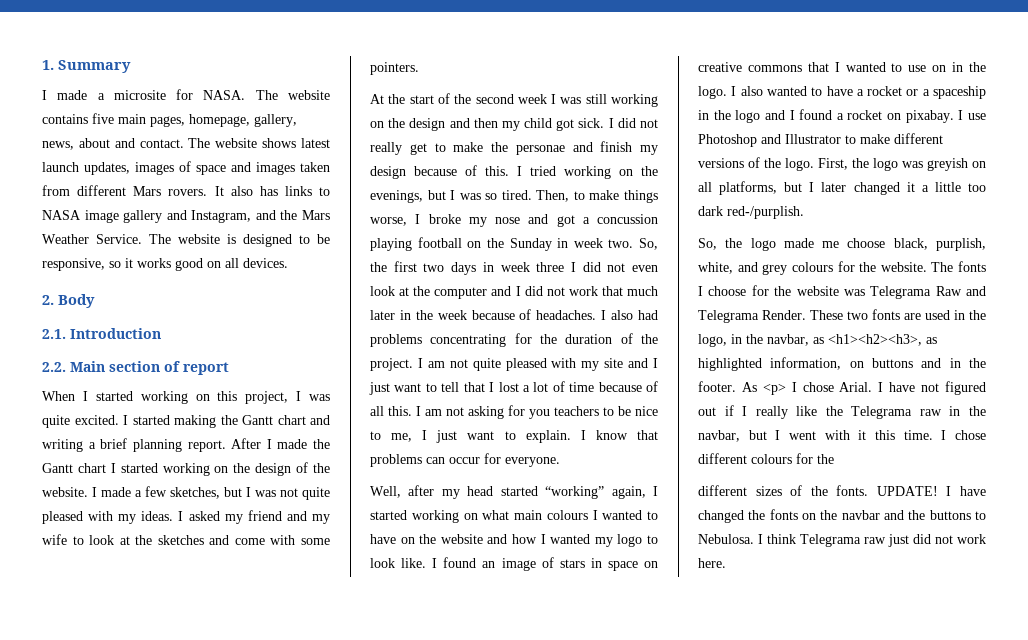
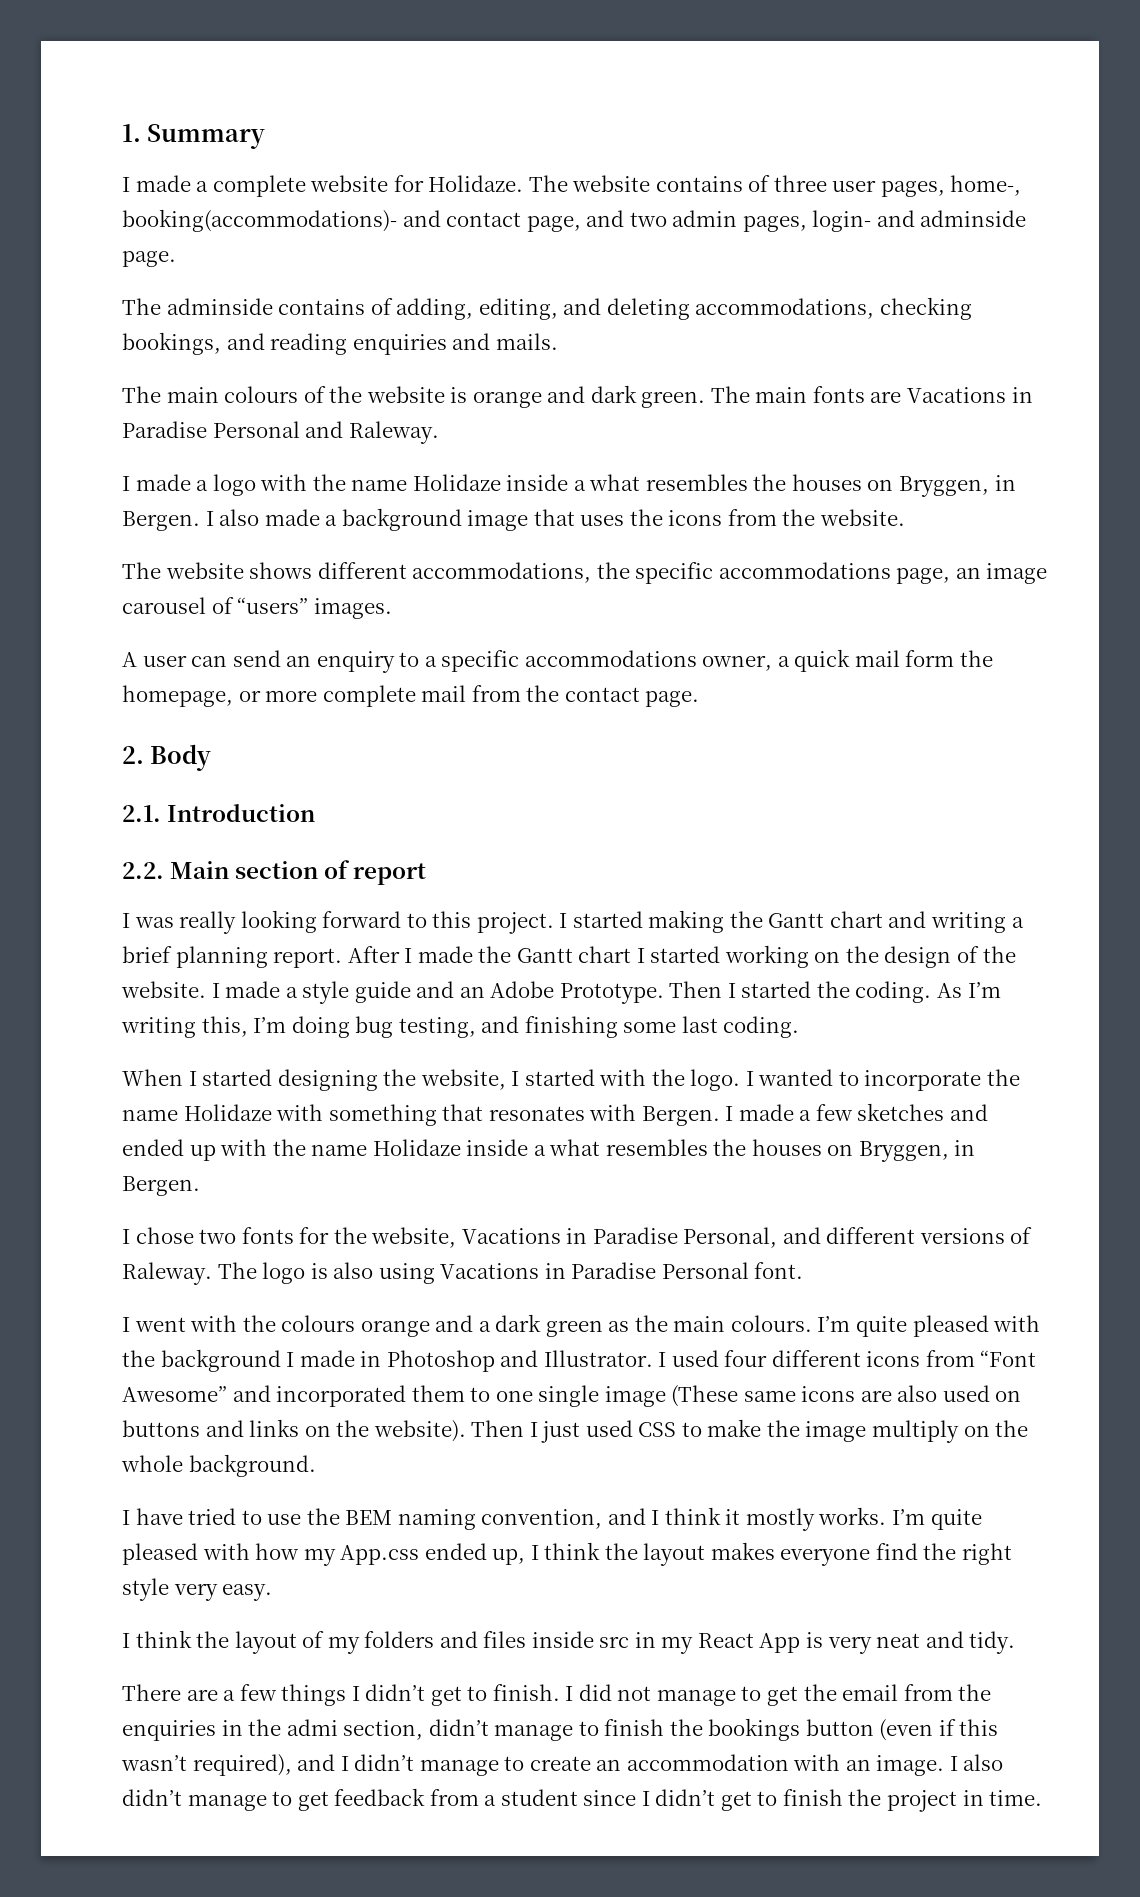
- I made a microsite for NASA. The website contains five main pages, homepage, gallery, news, about and contact. The website shows latest launch updates, images of space and images taken from different Mars rovers. It also has links to NASA image gallery and Instagram, and the Mars Weather Service. The website is designed to be responsive, so it works good on all devices.
+ I made a complete website for Holidaze. The website contains of three user pages, home-, booking(accommodations)- and contact page, and two admin pages, login- and adminside page.
+ The adminside contains of adding, editing, and deleting accommodations, checking bookings, and reading enquiries and mails.
+ The main colours of the website is orange and dark green. The main fonts are Vacations in Paradise Personal and Raleway.
+ I made a logo with the name Holidaze inside a what resembles the houses on Bryggen, in Bergen. I also made a background image that uses the icons from the website.
+ The website shows different accommodations, the specific accommodations page, an image carousel of “users” images.
+ A user can send an enquiry to a specific accommodations owner, a quick mail form the homepage, or more complete mail from the contact page.
- When I started working on this project, I was quite excited.
+ I was really looking forward to this project.
- I made a few sketches, but I was not quite pleased with my ideas. I asked my friend and my wife to look at the sketches and come with some pointers.
- At the start of the second week I was still working on the design and then my child got sick. I did not really get to make the personae and finish my design because of this. I tried working on the evenings, but I was so tired. Then, to make things worse, I broke my nose and got a concussion playing football on the Sunday in week two. So, the first two days in week three I did not even look at the computer and I did not work that much later in the week because of headaches. I also had problems concentrating for the duration of the project. I am not quite pleased with my site and I just want to tell that I lost a lot of time because of all this. I am not asking for you teachers to be nice to me, I just want to explain. I know that problems can occur for everyone.
- Well, after my head started “working” again, I started working on what main colours I wanted to have on the website and how I wanted my logo to look like. I found an image of stars in space on creative commons that I wanted to use on in the logo. I also wanted to have a rocket or a spaceship in the logo and I found a rocket on pixabay. I use Photoshop and Illustrator to make different versions of the logo. First, the logo was greyish on all platforms, but I later changed it a little too dark red-/purplish.
- So, the logo made me choose black, purplish, white, and grey colours for the website. The fonts I choose for the website was Telegrama Raw and Telegrama Render. These two fonts are used in the logo, in the navbar, as <h1><h2><h3>, as highlighted information, on buttons and in the footer. As <p> I chose Arial. I have not figured out if I really like the Telegrama raw in the navbar, but I went with it this time. I chose different colours for the
- different sizes of the fonts. UPDATE! I have changed the fonts on the navbar and the buttons to Nebulosa. I think Telegrama raw just did not work here.
+ I made a style guide and an Adobe Prototype. Then I started the coding. As I’m writing this, I’m doing bug testing, and finishing some last coding.
+ When I started designing the website, I started with the logo. I wanted to incorporate the name Holidaze with something that resonates with Bergen. I made a few sketches and ended up with the name Holidaze inside a what resembles the houses on Bryggen, in Bergen.
+ I chose two fonts for the website, Vacations in Paradise Personal, and different versions of Raleway. The logo is also using Vacations in Paradise Personal font.
+ I went with the colours orange and a dark green as the main colours. I’m quite pleased with the background I made in Photoshop and Illustrator. I used four different icons from “Font Awesome” and incorporated them to one single image (These same icons are also used on buttons and links on the website). Then I just used CSS to make the image multiply on the whole background.
+ I have tried to use the BEM naming convention, and I think it mostly works. I’m quite pleased with how my App.css ended up, I think the layout makes everyone find the right style very easy.
+ I think the layout of my folders and files inside src in my React App is very neat and tidy.
+ There are a few things I didn’t get to finish. I did not manage to get the email from the enquiries in the admi section, didn’t manage to finish the bookings button (even if this wasn’t required), and I didn’t manage to create an accommodation with an image. I also didn’t manage to get feedback from a student since I didn’t get to finish the project in time.

